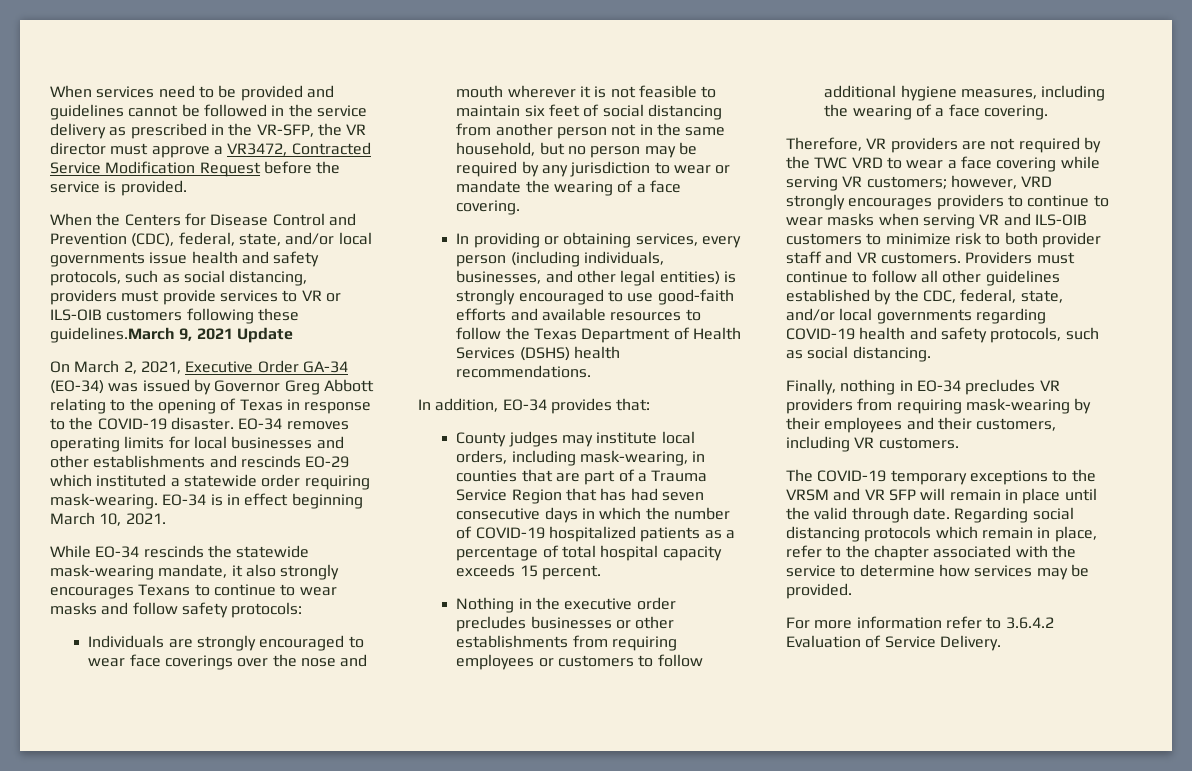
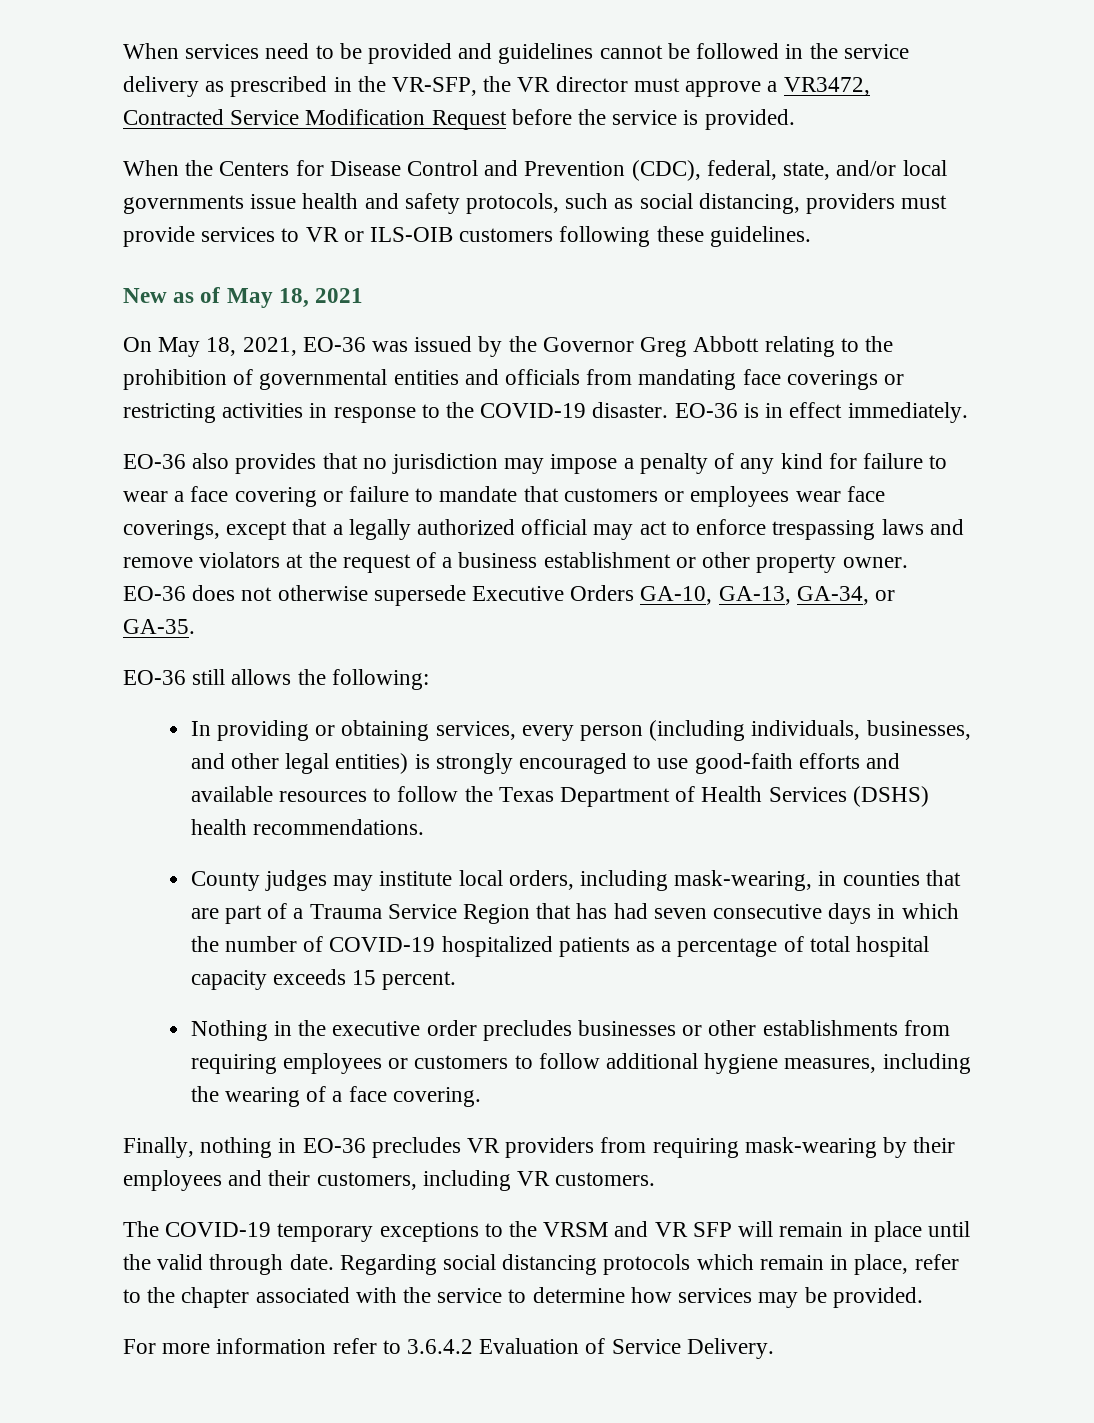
- When the Centers for Disease Control and Prevention (CDC), federal, state, and/or local governments issue health and safety protocols, such as social distancing, providers must provide services to VR or ILS-OIB customers following these guidelines.March 9, 2021 Update
+ When the Centers for Disease Control and Prevention (CDC), federal, state, and/or local governments issue health and safety protocols, such as social distancing, providers must provide services to VR or ILS-OIB customers following these guidelines.
+ New as of May 18, 2021
- On March 2, 2021, Executive Order GA-34 (EO-34) was issued by Governor Greg Abbott relating to the opening of Texas in response to the COVID-19 disaster.
+ On May 18, 2021, EO-36 was issued by the Governor Greg Abbott relating to the prohibition of governmental entities and officials from mandating face coverings or restricting activities in response to the COVID-19 disaster.
- EO-34 removes operating limits for local businesses and other establishments and rescinds EO-29 which instituted a statewide order requiring mask-wearing. EO-34 is in effect beginning March 10, 2021.
- While EO-34 rescinds the statewide mask-wearing mandate, it also strongly encourages Texans to continue to wear masks and follow safety protocols:
- Individuals are strongly encouraged to wear face coverings over the nose and mouth wherever it is not feasible to maintain six feet of social distancing from another person not in the same household, but no person may be required by any jurisdiction to wear or mandate the wearing of a face covering.
+ EO-36 is in effect immediately.
+ EO-36 also provides that no jurisdiction may impose a penalty of any kind for failure to wear a face covering or failure to mandate that customers or employees wear face coverings, except that a legally authorized official may act to enforce trespassing laws and remove violators at the request of a business establishment or other property owner. EO-36 does not otherwise supersede Executive Orders GA-10, GA-13, GA-34, or GA-35.
+ EO-36 still allows the following:
- In addition, EO-34 provides that:
- Therefore, VR providers are not required by the TWC VRD to wear a face covering while serving VR customers; however, VRD strongly encourages providers to continue to wear masks when serving VR and ILS-OIB customers to minimize risk to both provider staff and VR customers. Providers must continue to follow all other guidelines established by the CDC, federal, state, and/or local governments regarding COVID-19 health and safety protocols, such as social distancing.
- Finally, nothing in EO-34 precludes VR providers from requiring mask-wearing by their employees and their customers, including VR customers.
+ Finally, nothing in EO-36 precludes VR providers from requiring mask-wearing by their employees and their customers, including VR customers.

